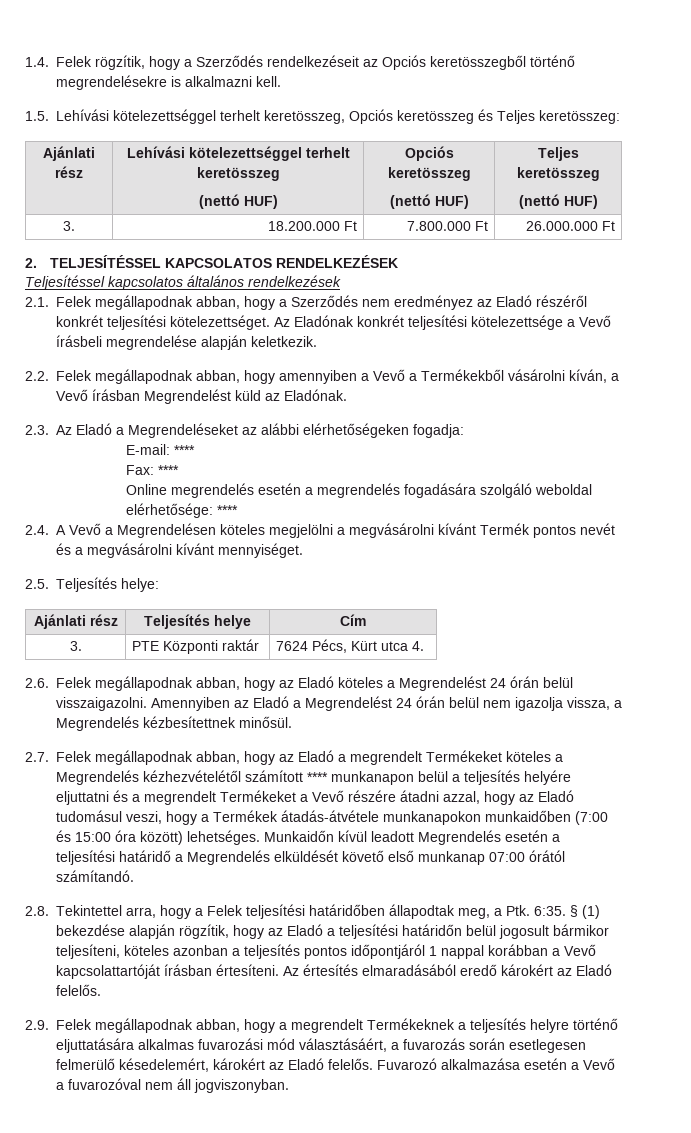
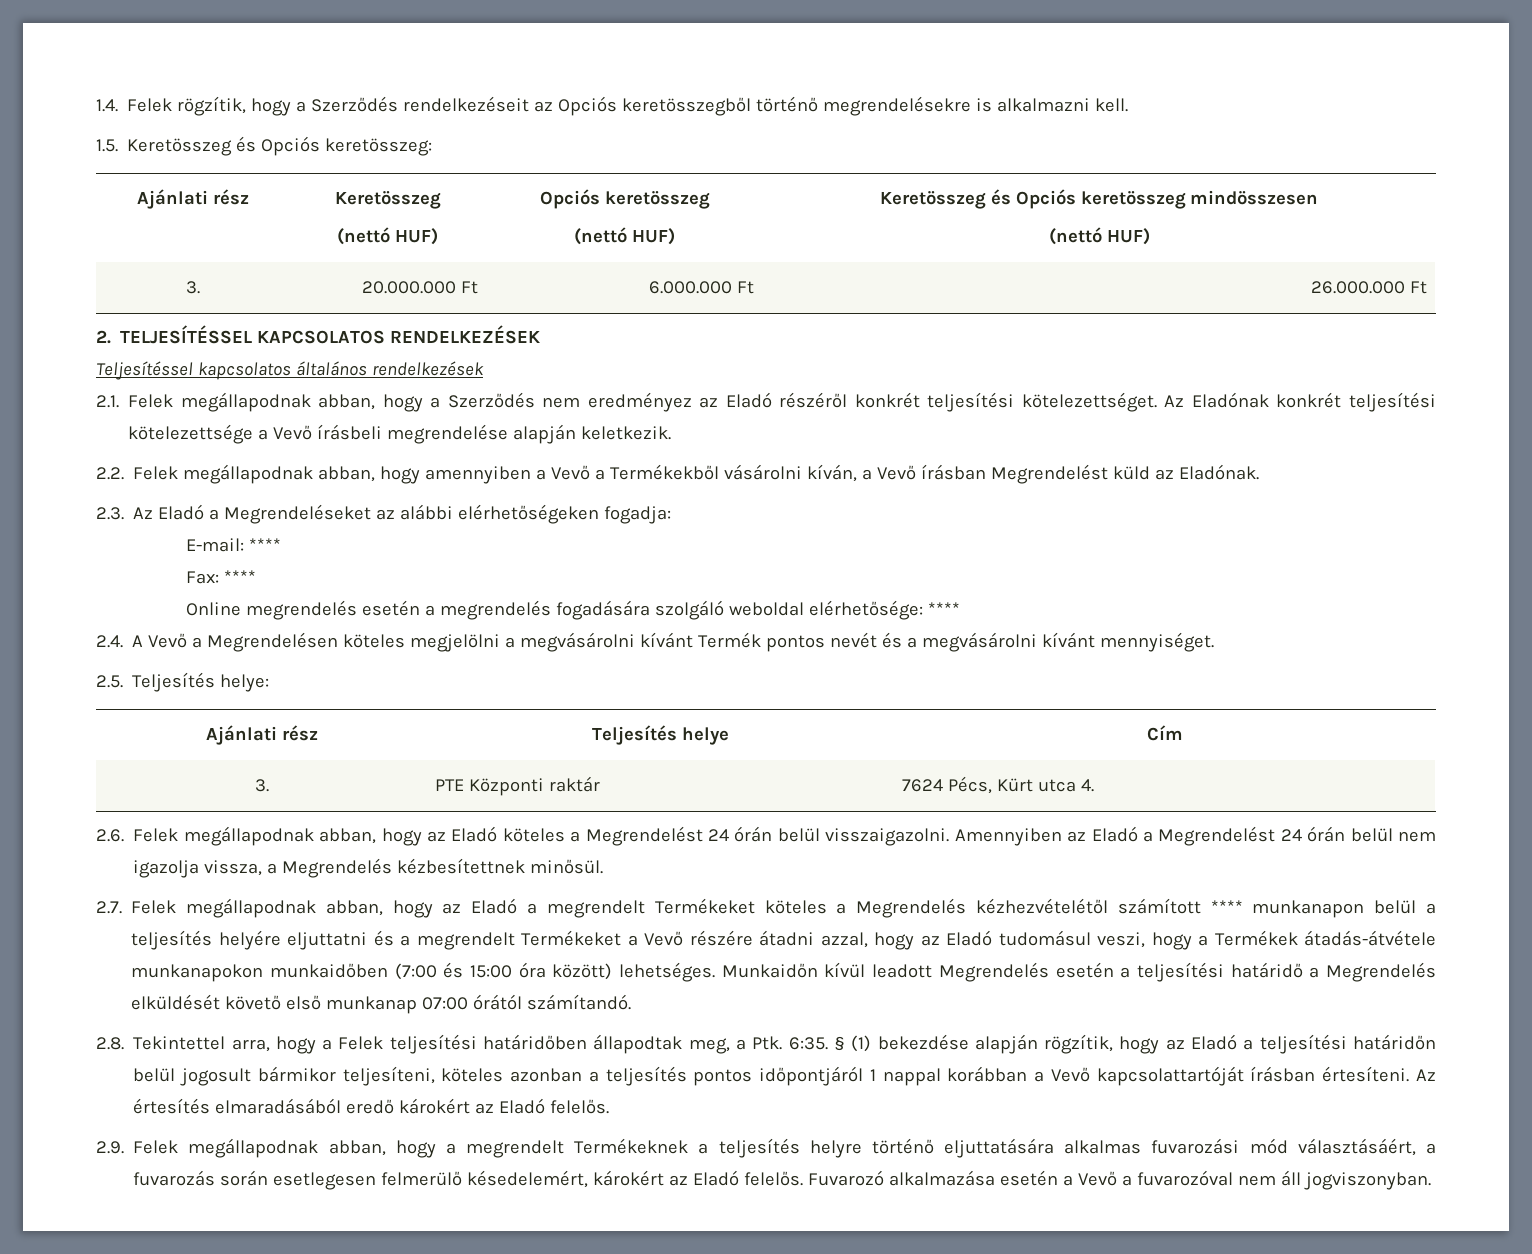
- 1.5. Lehívási kötelezettséggel terhelt keretösszeg, Opciós keretösszeg és Teljes keretösszeg:
+ 1.5. Keretösszeg és Opciós keretösszeg:
- Ajánlati rész | Lehívási kötelezettséggel terhelt keretösszeg
+ Ajánlati rész | Keretösszeg
  (nettó HUF) | Opciós keretösszeg
- (nettó HUF) | Teljes keretösszeg
+ (nettó HUF) | Keretösszeg és Opciós keretösszeg mindösszesen
- 3. | 18.200.000 Ft | 7.800.000 Ft | 26.000.000 Ft
+ 3. | 20.000.000 Ft | 6.000.000 Ft | 26.000.000 Ft

